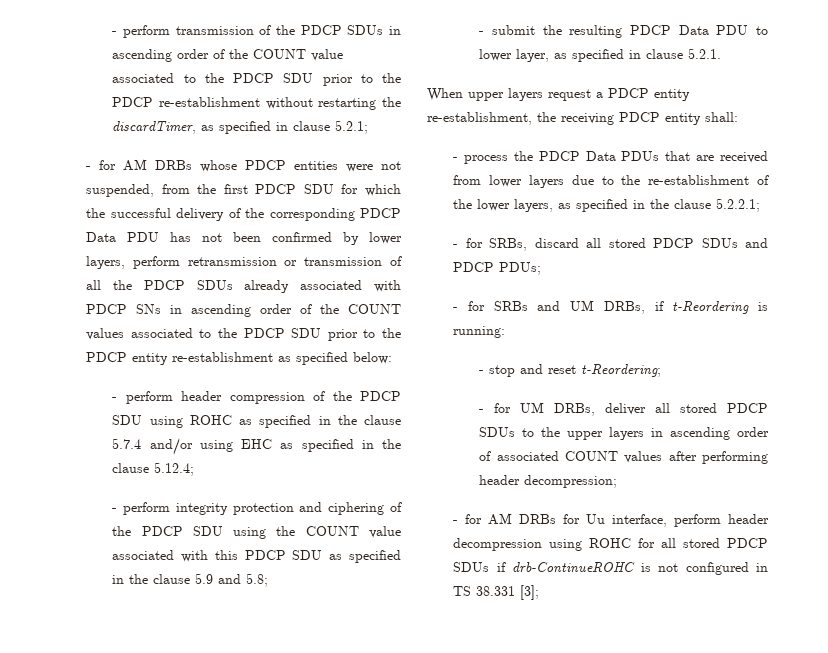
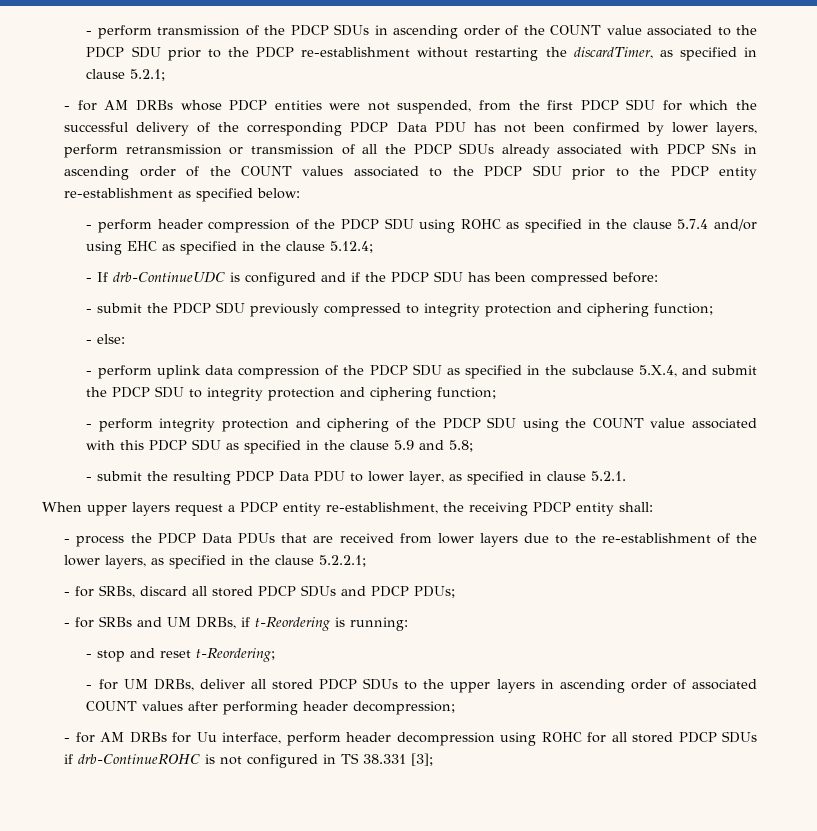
+ - If drb-ContinueUDC is configured and if the PDCP SDU has been compressed before:
+ - submit the PDCP SDU previously compressed to integrity protection and ciphering function;
+ - else:
+ - perform uplink data compression of the PDCP SDU as specified in the subclause 5.X.4, and submit the PDCP SDU to integrity protection and ciphering function;

